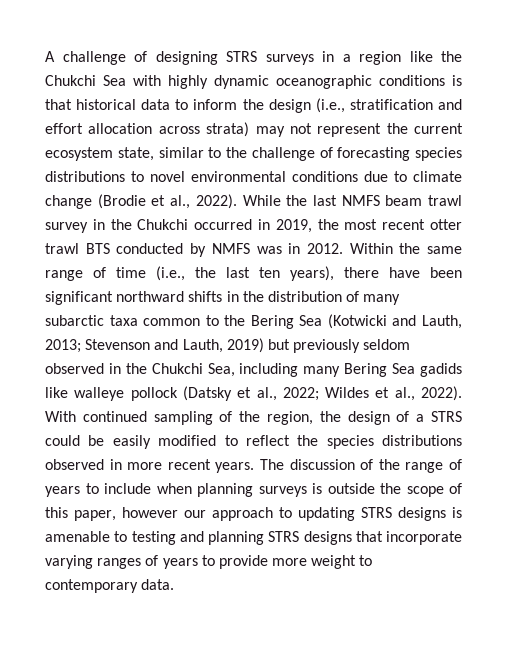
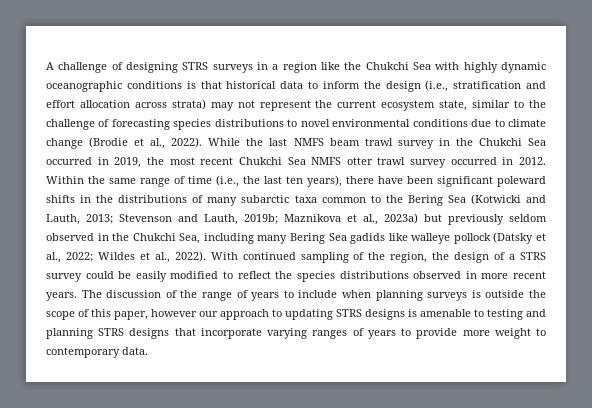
- While the last NMFS beam trawl survey in the Chukchi occurred in 2019, the most recent otter trawl BTS conducted by NMFS was in 2012.
+ While the last NMFS beam trawl survey in the Chukchi Sea occurred in 2019, the most recent Chukchi Sea NMFS otter trawl survey occurred in 2012.
- Within the same range of time (i.e., the last ten years), there have been significant northward shifts in the distribution of many subarctic taxa common to the Bering Sea (Kotwicki and Lauth, 2013; Stevenson and Lauth, 2019) but previously seldom observed in the Chukchi Sea, including many Bering Sea gadids like walleye pollock (Datsky et al., 2022; Wildes et al., 2022).
+ Within the same range of time (i.e., the last ten years), there have been significant poleward shifts in the distributions of many subarctic taxa common to the Bering Sea (Kotwicki and Lauth, 2013; Stevenson and Lauth, 2019b; Maznikova et al., 2023a) but previously seldom observed in the Chukchi Sea, including many Bering Sea gadids like walleye pollock (Datsky et al., 2022; Wildes et al., 2022).
- With continued sampling of the region, the design of a STRS could be easily modified to reflect the species distributions observed in more recent years.
+ With continued sampling of the region, the design of a STRS survey could be easily modified to reflect the species distributions observed in more recent years.

